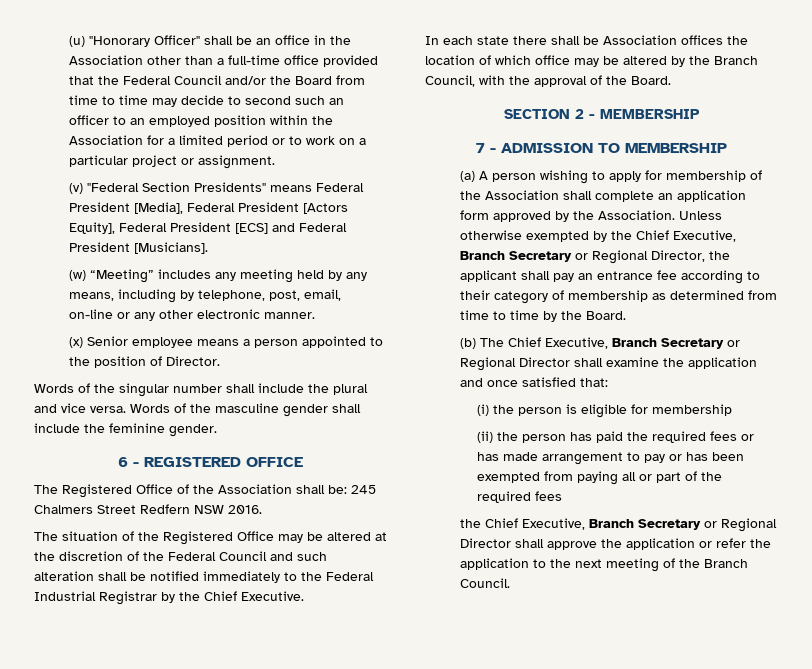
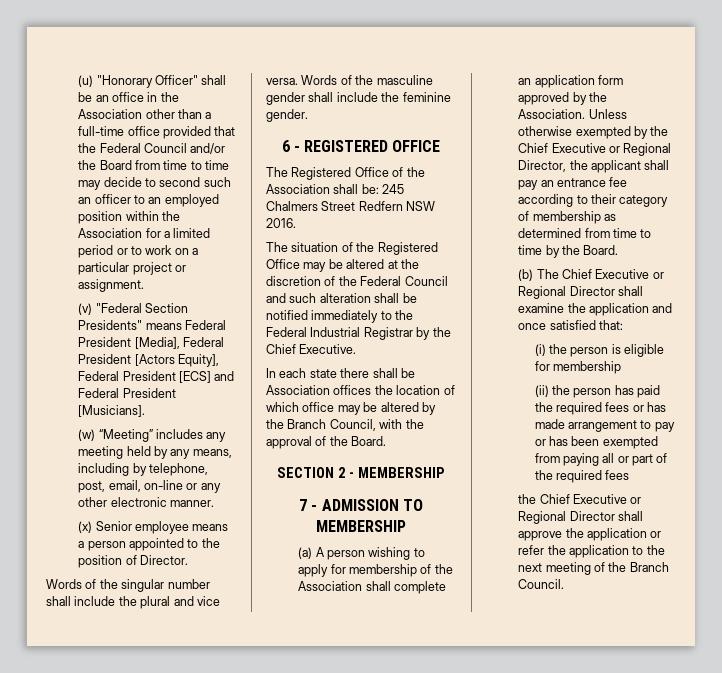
- Unless otherwise exempted by the Chief Executive, Branch Secretary or Regional Director, the applicant shall pay an entrance fee according to their category of membership as determined from time to time by the Board.
+ Unless otherwise exempted by the Chief Executive or Regional Director, the applicant shall pay an entrance fee according to their category of membership as determined from time to time by the Board.
- (b) The Chief Executive, Branch Secretary or Regional Director shall examine the application and once satisfied that:
+ (b) The Chief Executive or Regional Director shall examine the application and once satisfied that:
- the Chief Executive, Branch Secretary or Regional Director shall approve the application or refer the application to the next meeting of the Branch Council.
+ the Chief Executive or Regional Director shall approve the application or refer the application to the next meeting of the Branch Council.

